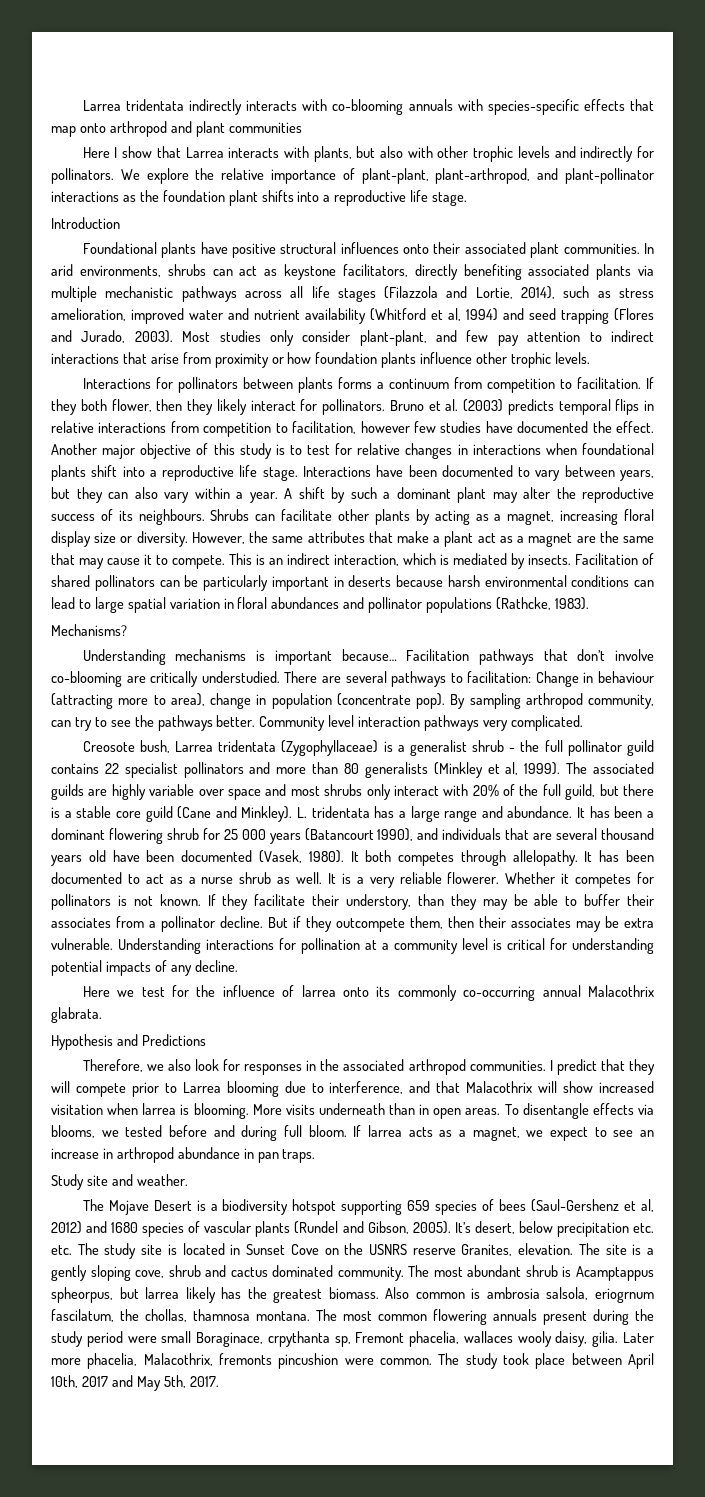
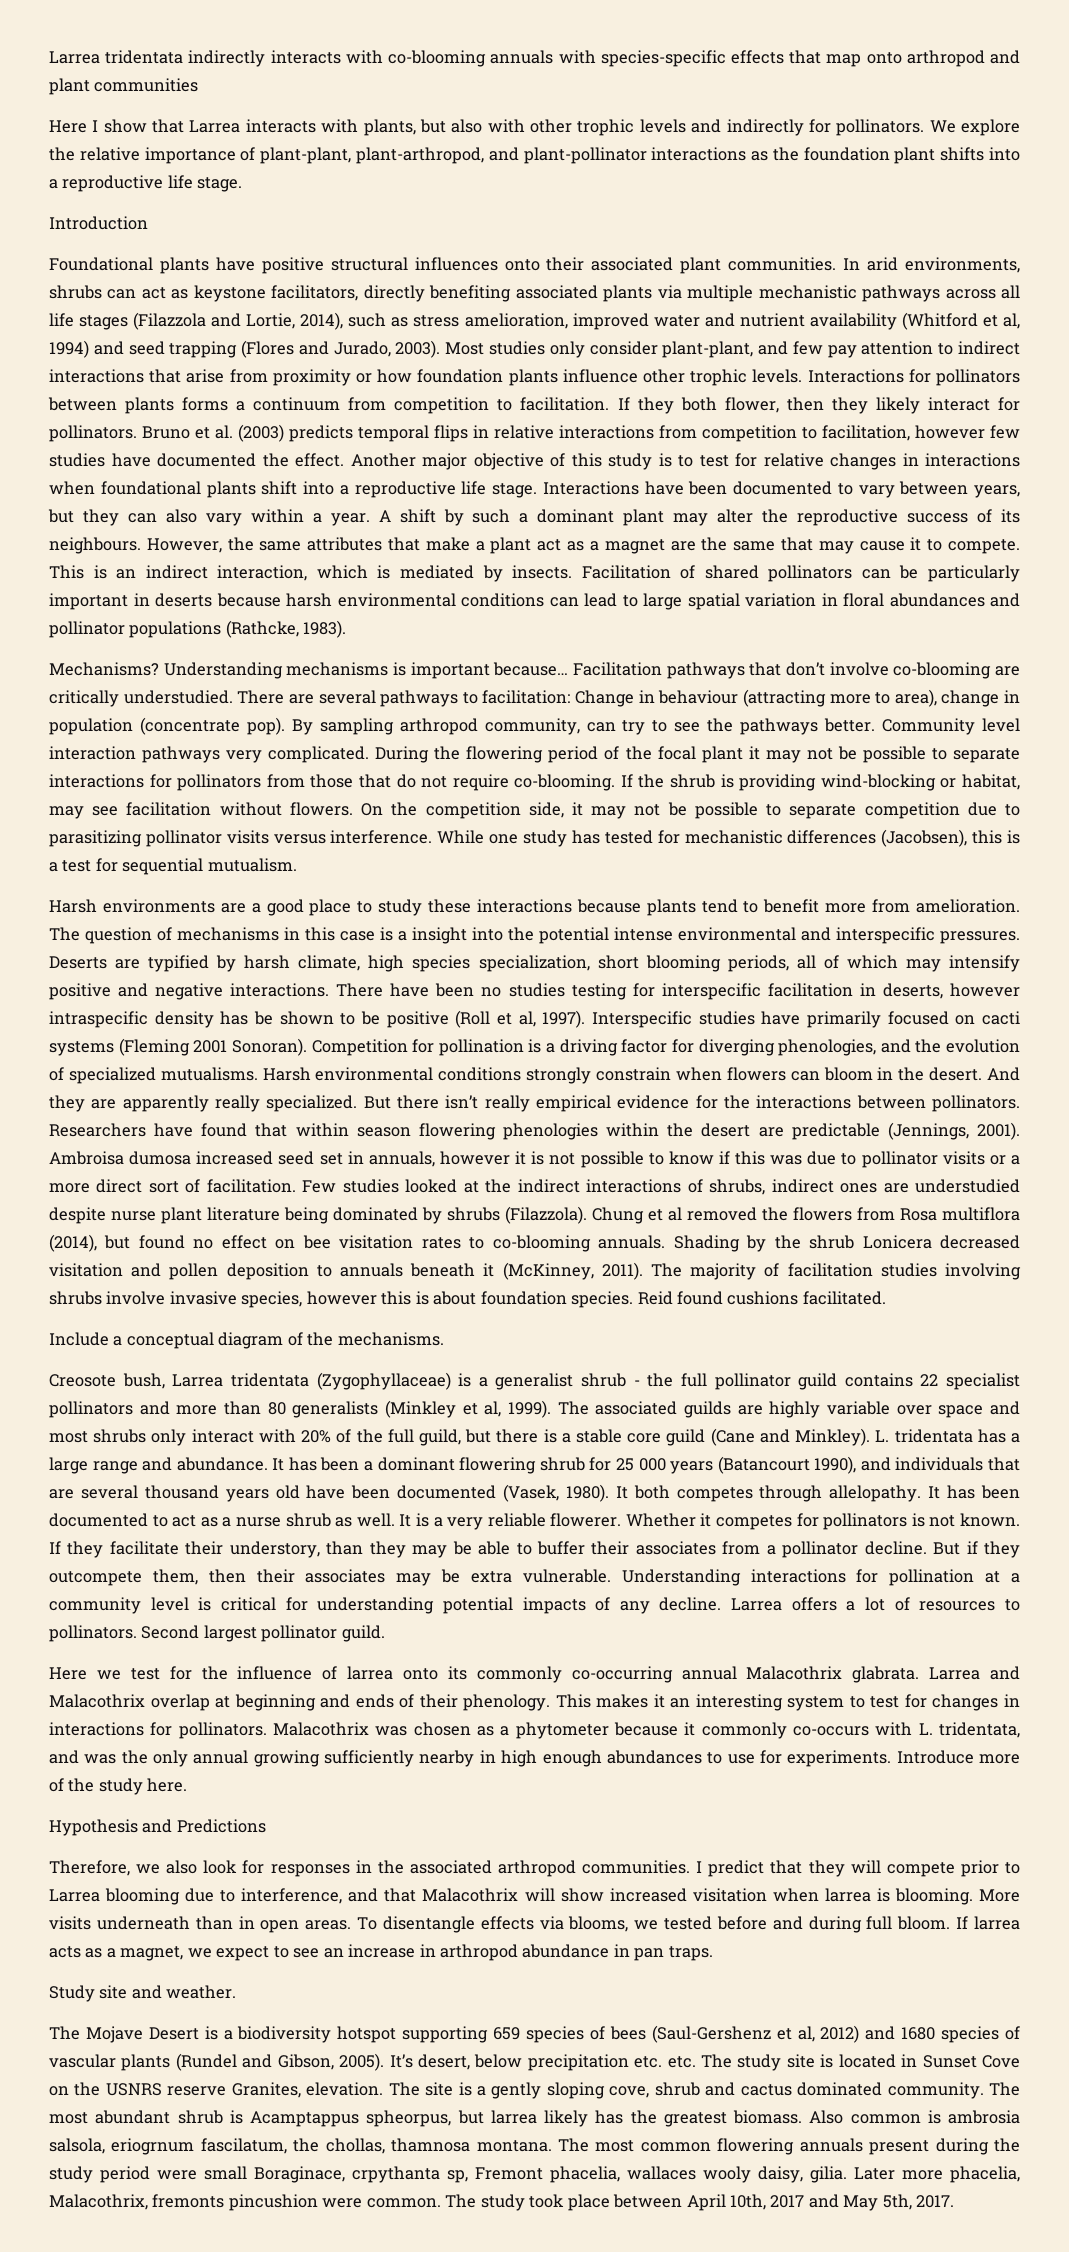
- Most studies only consider plant-plant, and few pay attention to indirect interactions that arise from proximity or how foundation plants influence other trophic levels.
- Interactions for pollinators between plants forms a continuum from competition to facilitation.
+ Most studies only consider plant-plant, and few pay attention to indirect interactions that arise from proximity or how foundation plants influence other trophic levels. Interactions for pollinators between plants forms a continuum from competition to facilitation.
- Shrubs can facilitate other plants by acting as a magnet, increasing floral display size or diversity.
- Mechanisms?
- Understanding mechanisms is important because…
+ Mechanisms? Understanding mechanisms is important because…
+ During the flowering period of the focal plant it may not be possible to separate interactions for pollinators from those that do not require co-blooming. If the shrub is providing wind-blocking or habitat, may see facilitation without flowers. On the competition side, it may not be possible to separate competition due to parasitizing pollinator visits versus interference. While one study has tested for mechanistic differences (Jacobsen), this is a test for sequential mutualism.
+ Harsh environments are a good place to study these interactions because plants tend to benefit more from amelioration. The question of mechanisms in this case is a insight into the potential intense environmental and interspecific pressures. Deserts are typified by harsh climate, high species specialization, short blooming periods, all of which may intensify positive and negative interactions. There have been no studies testing for interspecific facilitation in deserts, however intraspecific density has be shown to be positive (Roll et al, 1997). Interspecific studies have primarily focused on cacti systems (Fleming 2001 Sonoran). Competition for pollination is a driving factor for diverging phenologies, and the evolution of specialized mutualisms. Harsh environmental conditions strongly constrain when flowers can bloom in the desert. And they are apparently really specialized. But there isn’t really empirical evidence for the interactions between pollinators. Researchers have found that within season flowering phenologies within the desert are predictable (Jennings, 2001). Ambroisa dumosa increased seed set in annuals, however it is not possible to know if this was due to pollinator visits or a more direct sort of facilitation. Few studies looked at the indirect interactions of shrubs, indirect ones are understudied despite nurse plant literature being dominated by shrubs (Filazzola). Chung et al removed the flowers from Rosa multiflora (2014), but found no effect on bee visitation rates to co-blooming annuals. Shading by the shrub Lonicera decreased visitation and pollen deposition to annuals beneath it (McKinney, 2011). The majority of facilitation studies involving shrubs involve invasive species, however this is about foundation species. Reid found cushions facilitated.
+ Include a conceptual diagram of the mechanisms.
+ Larrea offers a lot of resources to pollinators. Second largest pollinator guild.
+ Larrea and Malacothrix overlap at beginning and ends of their phenology. This makes it an interesting system to test for changes in interactions for pollinators. Malacothrix was chosen as a phytometer because it commonly co-occurs with L. tridentata, and was the only annual growing sufficiently nearby in high enough abundances to use for experiments. Introduce more of the study here.

